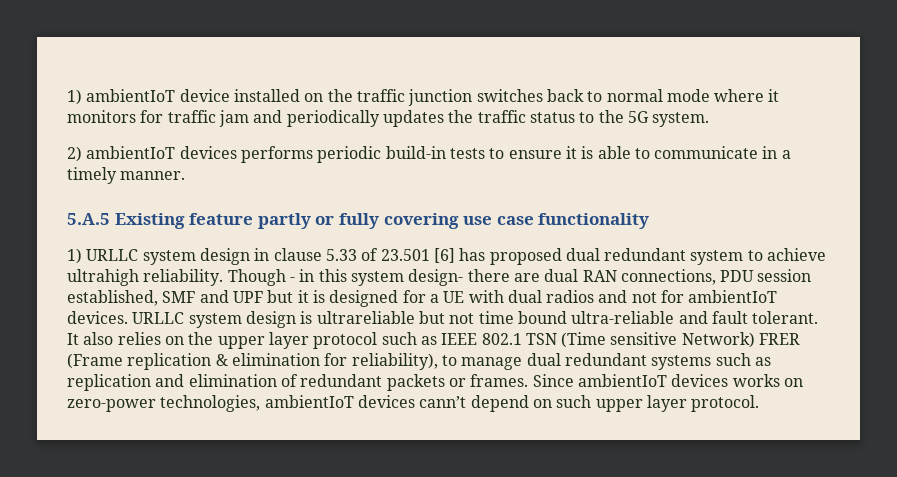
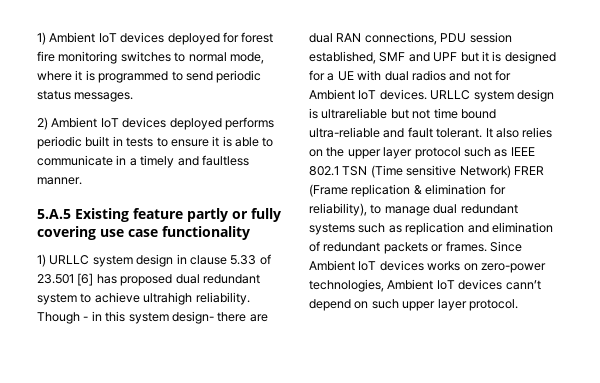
- 1) ambientIoT device installed on the traffic junction switches back to normal mode where it monitors for traffic jam and periodically updates the traffic status to the 5G system.
- 2) ambientIoT devices performs periodic build-in tests to ensure it is able to communicate in a timely manner.
+ 1) Ambient IoT devices deployed for forest fire monitoring switches to normal mode, where it is programmed to send periodic status messages.
+ 2) Ambient IoT devices deployed performs periodic built in tests to ensure it is able to communicate in a timely and faultless manner.
- Though - in this system design- there are dual RAN connections, PDU session established, SMF and UPF but it is designed for a UE with dual radios and not for ambientIoT devices.
+ Though - in this system design- there are dual RAN connections, PDU session established, SMF and UPF but it is designed for a UE with dual radios and not for Ambient IoT devices.
- Since ambientIoT devices works on zero-power technologies, ambientIoT devices cann’t depend on such upper layer protocol.
+ Since Ambient IoT devices works on zero-power technologies, Ambient IoT devices cann’t depend on such upper layer protocol.

